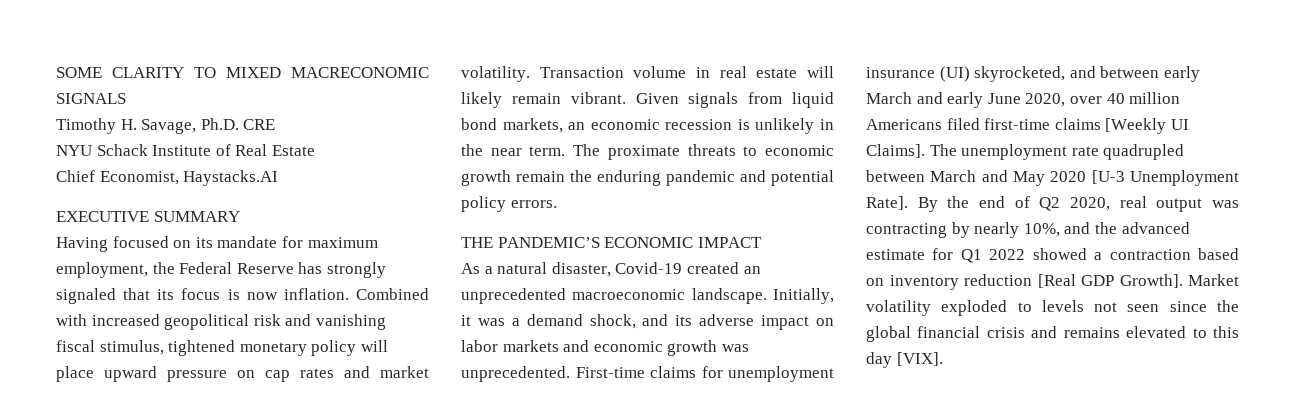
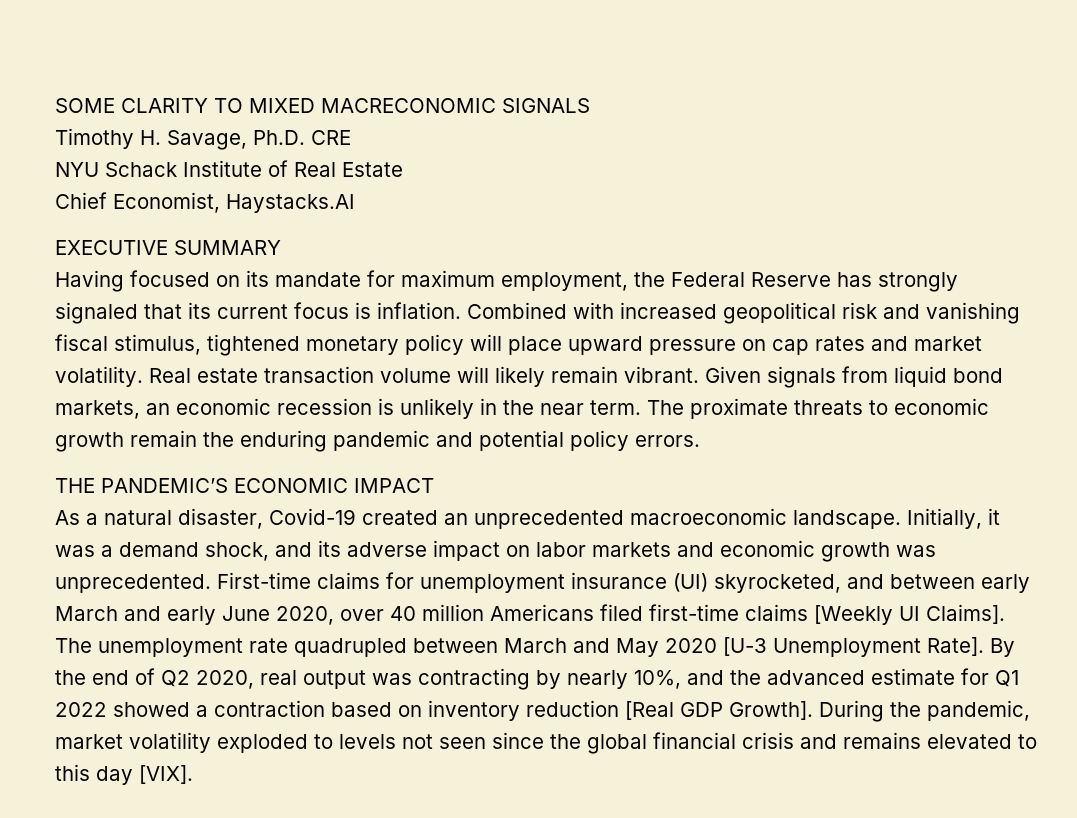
- Having focused on its mandate for maximum employment, the Federal Reserve has strongly signaled that its focus is now inflation.
+ Having focused on its mandate for maximum employment, the Federal Reserve has strongly signaled that its current focus is inflation.
- Transaction volume in real estate will likely remain vibrant.
+ Real estate transaction volume will likely remain vibrant.
- Market volatility exploded to levels not seen since the global financial crisis and remains elevated to this day [VIX].
+ During the pandemic, market volatility exploded to levels not seen since the global financial crisis and remains elevated to this day [VIX].

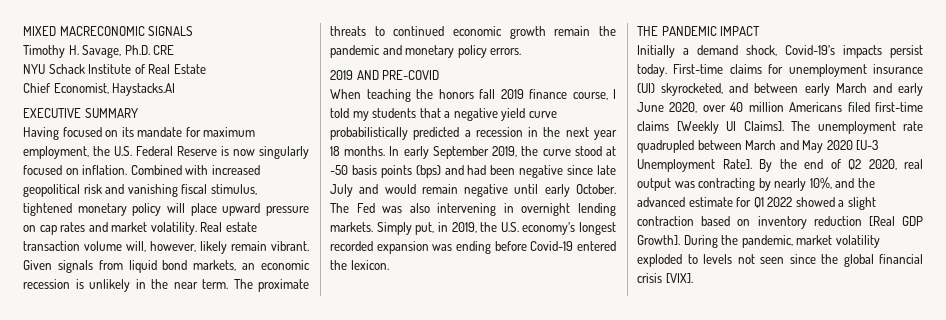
- SOME CLARITY TO MIXED MACRECONOMIC SIGNALS
+ MIXED MACRECONOMIC SIGNALS
- Having focused on its mandate for maximum employment, the Federal Reserve has strongly signaled that its current focus is inflation.
+ Having focused on its mandate for maximum employment, the U.S. Federal Reserve is now singularly focused on inflation.
- Real estate transaction volume will likely remain vibrant.
+ Real estate transaction volume will, however, likely remain vibrant.
- The proximate threats to economic growth remain the enduring pandemic and potential policy errors.
+ The proximate threats to continued economic growth remain the pandemic and monetary policy errors.
+ 2019 AND PRE-COVID
+ When teaching the honors fall 2019 finance course, I told my students that a negative yield curve probabilistically predicted a recession in the next year 18 months. In early September 2019, the curve stood at -50 basis points (bps) and had been negative since late July and would remain negative until early October. The Fed was also intervening in overnight lending markets. Simply put, in 2019, the U.S. economy’s longest recorded expansion was ending before Covid-19 entered the lexicon.
- THE PANDEMIC’S ECONOMIC IMPACT
+ THE PANDEMIC IMPACT
- As a natural disaster, Covid-19 created an unprecedented macroeconomic landscape. Initially, it was a demand shock, and its adverse impact on labor markets and economic growth was unprecedented.
+ Initially a demand shock, Covid-19’s impacts persist today.
- By the end of Q2 2020, real output was contracting by nearly 10%, and the advanced estimate for Q1 2022 showed a contraction based on inventory reduction [Real GDP Growth].
+ By the end of Q2 2020, real output was contracting by nearly 10%, and the advanced estimate for Q1 2022 showed a slight contraction based on inventory reduction [Real GDP Growth].
- During the pandemic, market volatility exploded to levels not seen since the global financial crisis and remains elevated to this day [VIX].
+ During the pandemic, market volatility exploded to levels not seen since the global financial crisis [VIX].

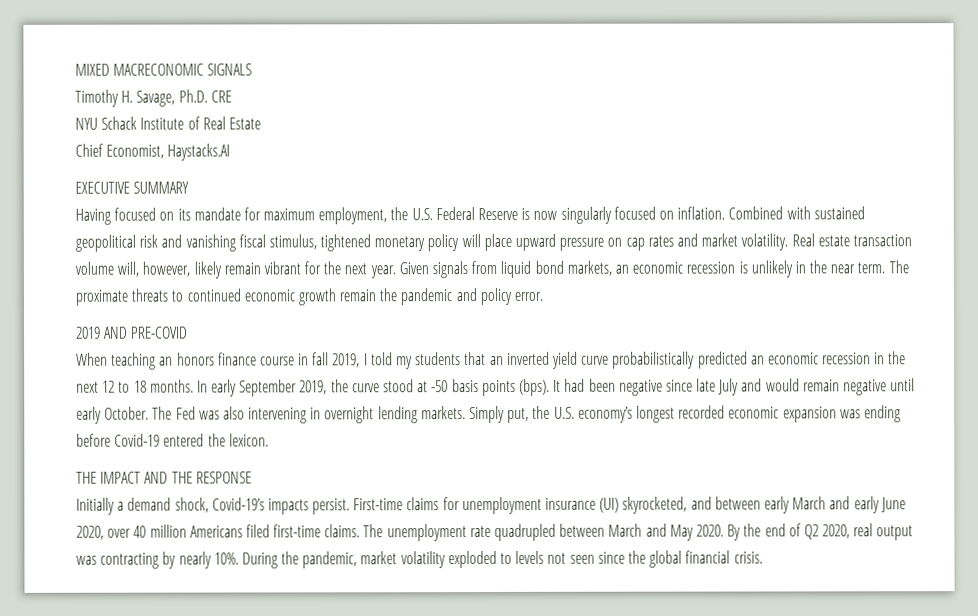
- Combined with increased geopolitical risk and vanishing fiscal stimulus, tightened monetary policy will place upward pressure on cap rates and market volatility.
+ Combined with sustained geopolitical risk and vanishing fiscal stimulus, tightened monetary policy will place upward pressure on cap rates and market volatility.
- Real estate transaction volume will, however, likely remain vibrant.
+ Real estate transaction volume will, however, likely remain vibrant for the next year.
- The proximate threats to continued economic growth remain the pandemic and monetary policy errors.
+ The proximate threats to continued economic growth remain the pandemic and policy error.
- When teaching the honors fall 2019 finance course, I told my students that a negative yield curve probabilistically predicted a recession in the next year 18 months.
+ When teaching an honors finance course in fall 2019, I told my students that an inverted yield curve probabilistically predicted an economic recession in the next 12 to 18 months.
- In early September 2019, the curve stood at -50 basis points (bps) and had been negative since late July and would remain negative until early October.
+ In early September 2019, the curve stood at -50 basis points (bps). It had been negative since late July and would remain negative until early October.
- Simply put, in 2019, the U.S. economy’s longest recorded expansion was ending before Covid-19 entered the lexicon.
+ Simply put, the U.S. economy’s longest recorded economic expansion was ending before Covid-19 entered the lexicon.
- THE PANDEMIC IMPACT
+ THE IMPACT AND THE RESPONSE
- Initially a demand shock, Covid-19’s impacts persist today.
+ Initially a demand shock, Covid-19’s impacts persist.
- First-time claims for unemployment insurance (UI) skyrocketed, and between early March and early June 2020, over 40 million Americans filed first-time claims [Weekly UI Claims].
+ First-time claims for unemployment insurance (UI) skyrocketed, and between early March and early June 2020, over 40 million Americans filed first-time claims.
- The unemployment rate quadrupled between March and May 2020 [U-3 Unemployment Rate].
+ The unemployment rate quadrupled between March and May 2020.
- By the end of Q2 2020, real output was contracting by nearly 10%, and the advanced estimate for Q1 2022 showed a slight contraction based on inventory reduction [Real GDP Growth].
+ By the end of Q2 2020, real output was contracting by nearly 10%.
- During the pandemic, market volatility exploded to levels not seen since the global financial crisis [VIX].
+ During the pandemic, market volatility exploded to levels not seen since the global financial crisis.

